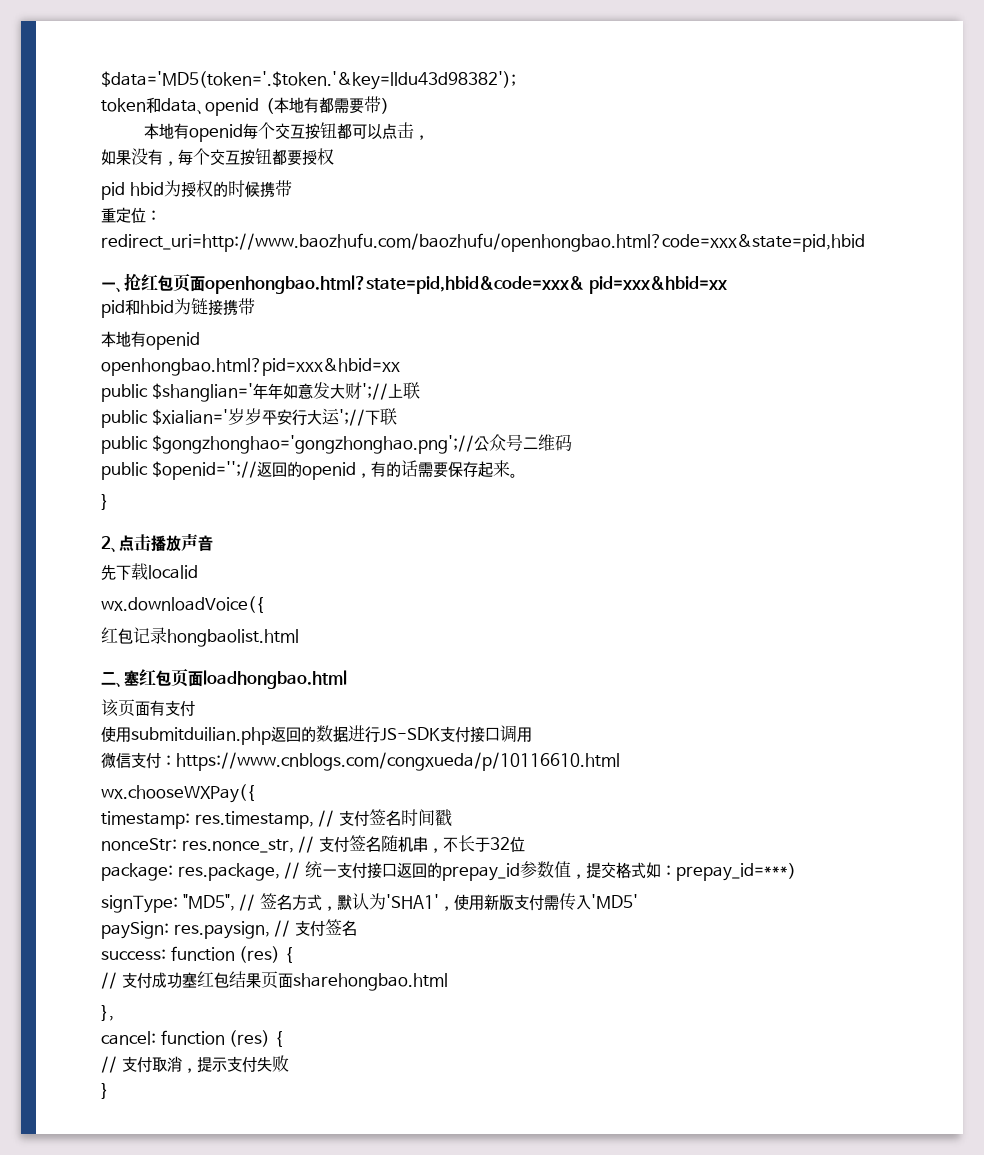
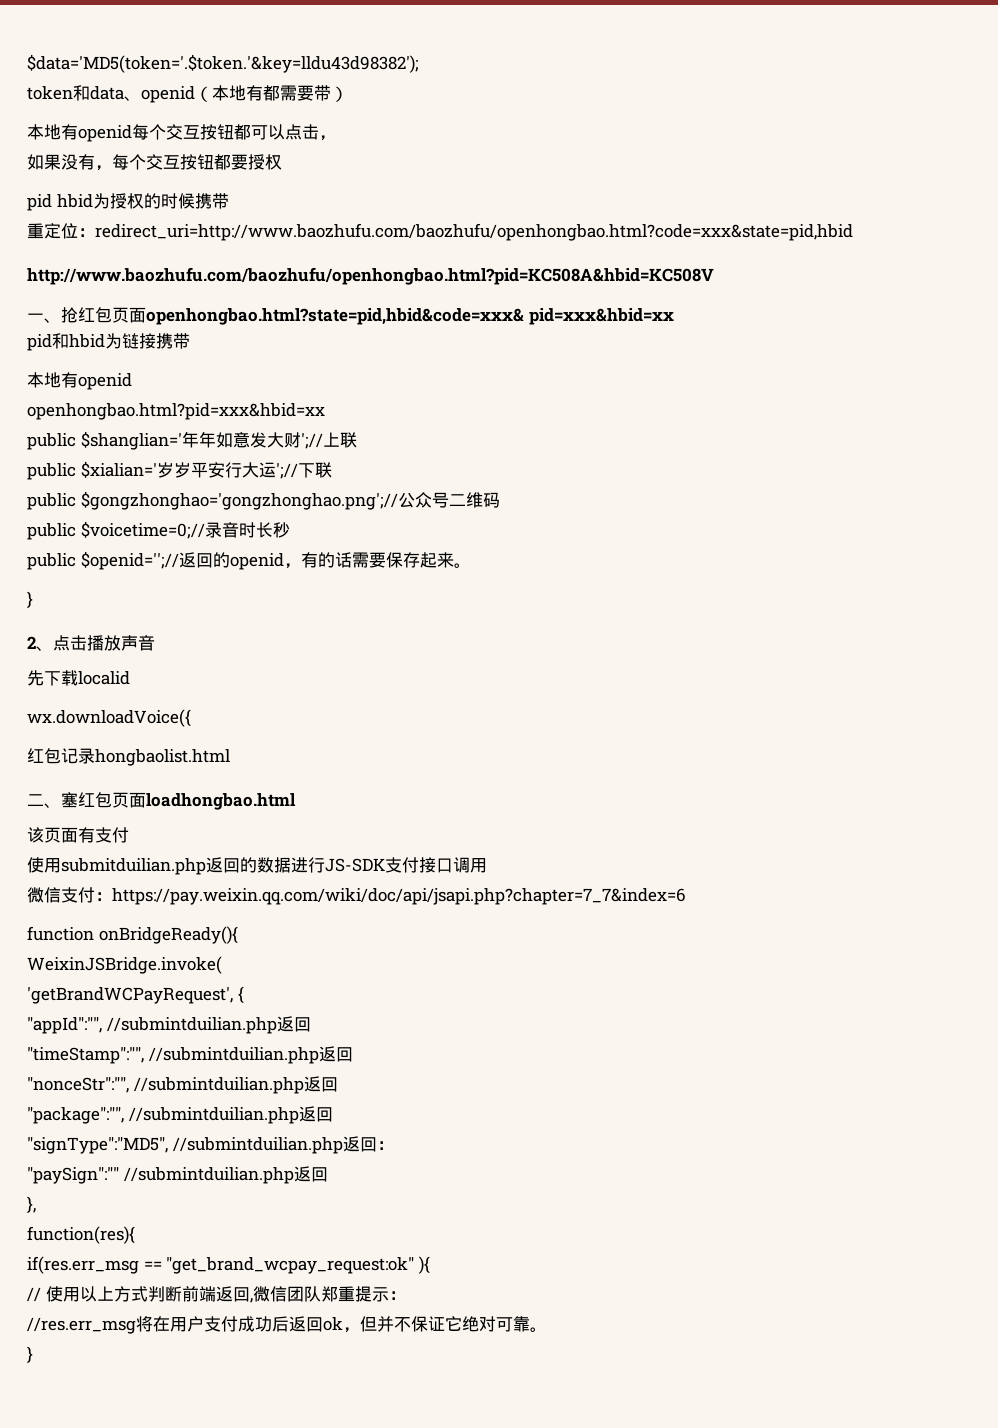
+ http://www.baozhufu.com/baozhufu/openhongbao.html?pid=KC508A&hbid=KC508V
+ public $voicetime=0;//录音时长秒
- 微信支付：https://www.cnblogs.com/congxueda/p/10116610.html
- wx.chooseWXPay({
- timestamp: res.timestamp, // 支付签名时间戳
- nonceStr: res.nonce_str, // 支付签名随机串，不长于32位
- package: res.package, // 统一支付接口返回的prepay_id参数值，提交格式如：prepay_id=***）
- signType: "MD5", // 签名方式，默认为'SHA1'，使用新版支付需传入'MD5'
- paySign: res.paysign, // 支付签名
- success: function (res) {
- // 支付成功塞红包结果页面sharehongbao.html
+ 微信支付：https://pay.weixin.qq.com/wiki/doc/api/jsapi.php?chapter=7_7&index=6
+ function onBridgeReady(){
+ WeixinJSBridge.invoke(
+ 'getBrandWCPayRequest', {
+ "appId":"", //submintduilian.php返回
+ "timeStamp":"", //submintduilian.php返回
+ "nonceStr":"", //submintduilian.php返回
+ "package":"", //submintduilian.php返回
+ "signType":"MD5", //submintduilian.php返回：
+ "paySign":"" //submintduilian.php返回
  },
- cancel: function (res) {
- // 支付取消，提示支付失败
+ function(res){
+ if(res.err_msg == "get_brand_wcpay_request:ok" ){
+ // 使用以上方式判断前端返回,微信团队郑重提示：
+ //res.err_msg将在用户支付成功后返回ok，但并不保证它绝对可靠。

